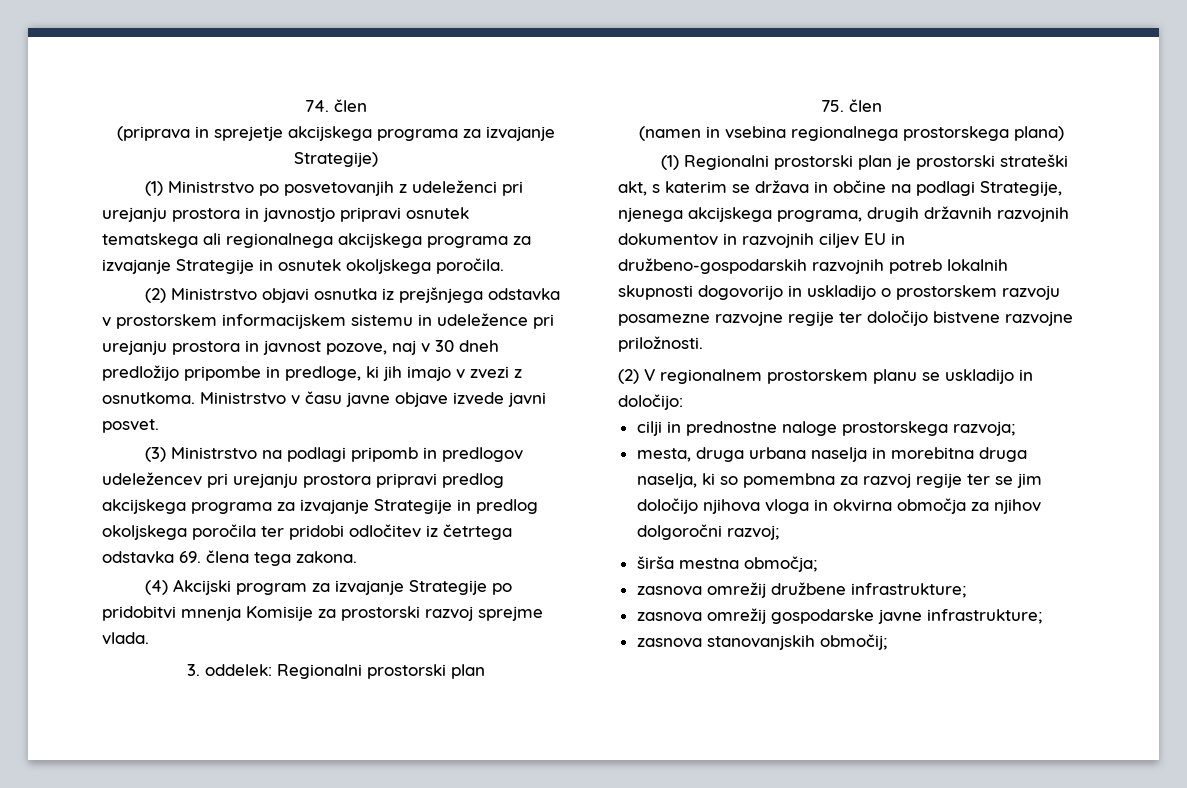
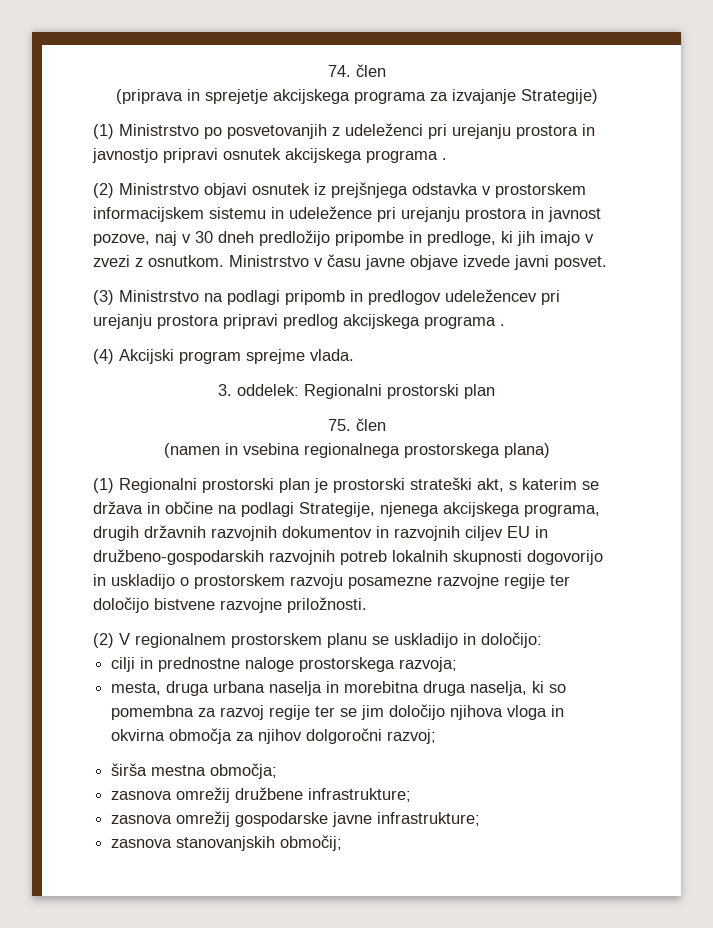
- (1) Ministrstvo po posvetovanjih z udeleženci pri urejanju prostora in javnostjo pripravi osnutek tematskega ali regionalnega akcijskega programa za izvajanje Strategije in osnutek okoljskega poročila.
+ (1) Ministrstvo po posvetovanjih z udeleženci pri urejanju prostora in javnostjo pripravi osnutek akcijskega programa .
- (2) Ministrstvo objavi osnutka iz prejšnjega odstavka v prostorskem informacijskem sistemu in udeležence pri urejanju prostora in javnost pozove, naj v 30 dneh predložijo pripombe in predloge, ki jih imajo v zvezi z osnutkoma.
+ (2) Ministrstvo objavi osnutek iz prejšnjega odstavka v prostorskem informacijskem sistemu in udeležence pri urejanju prostora in javnost pozove, naj v 30 dneh predložijo pripombe in predloge, ki jih imajo v zvezi z osnutkom.
- (3) Ministrstvo na podlagi pripomb in predlogov udeležencev pri urejanju prostora pripravi predlog akcijskega programa za izvajanje Strategije in predlog okoljskega poročila ter pridobi odločitev iz četrtega odstavka 69. člena tega zakona.
- (4) Akcijski program za izvajanje Strategije po pridobitvi mnenja Komisije za prostorski razvoj sprejme vlada.
+ (3) Ministrstvo na podlagi pripomb in predlogov udeležencev pri urejanju prostora pripravi predlog akcijskega programa .
+ (4) Akcijski program sprejme vlada.

